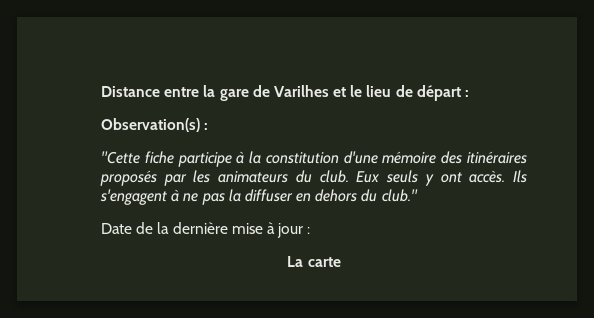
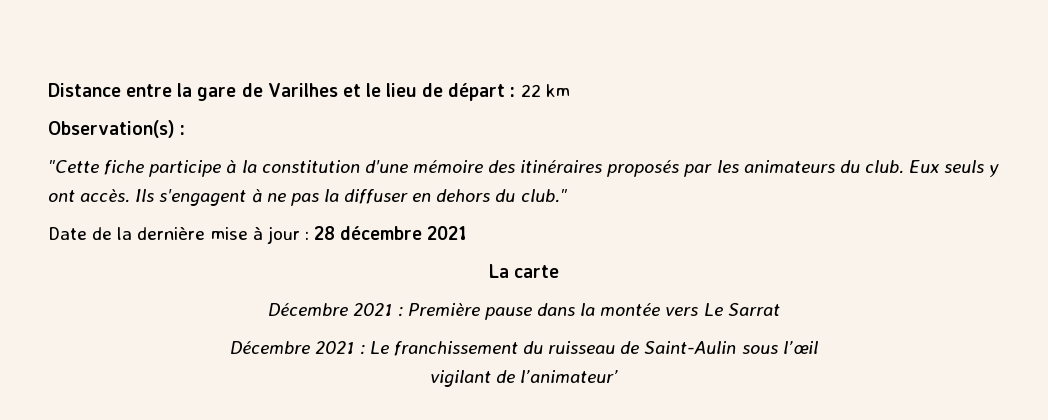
- Distance entre la gare de Varilhes et le lieu de départ :
+ Distance entre la gare de Varilhes et le lieu de départ : 22 km
- Date de la dernière mise à jour :
+ Date de la dernière mise à jour : 28 décembre 2021
+ Décembre 2021 : Première pause dans la montée vers Le Sarrat
+ Décembre 2021 : Le franchissement du ruisseau de Saint-Aulin sous l’œil
+ vigilant de l’animateur’

